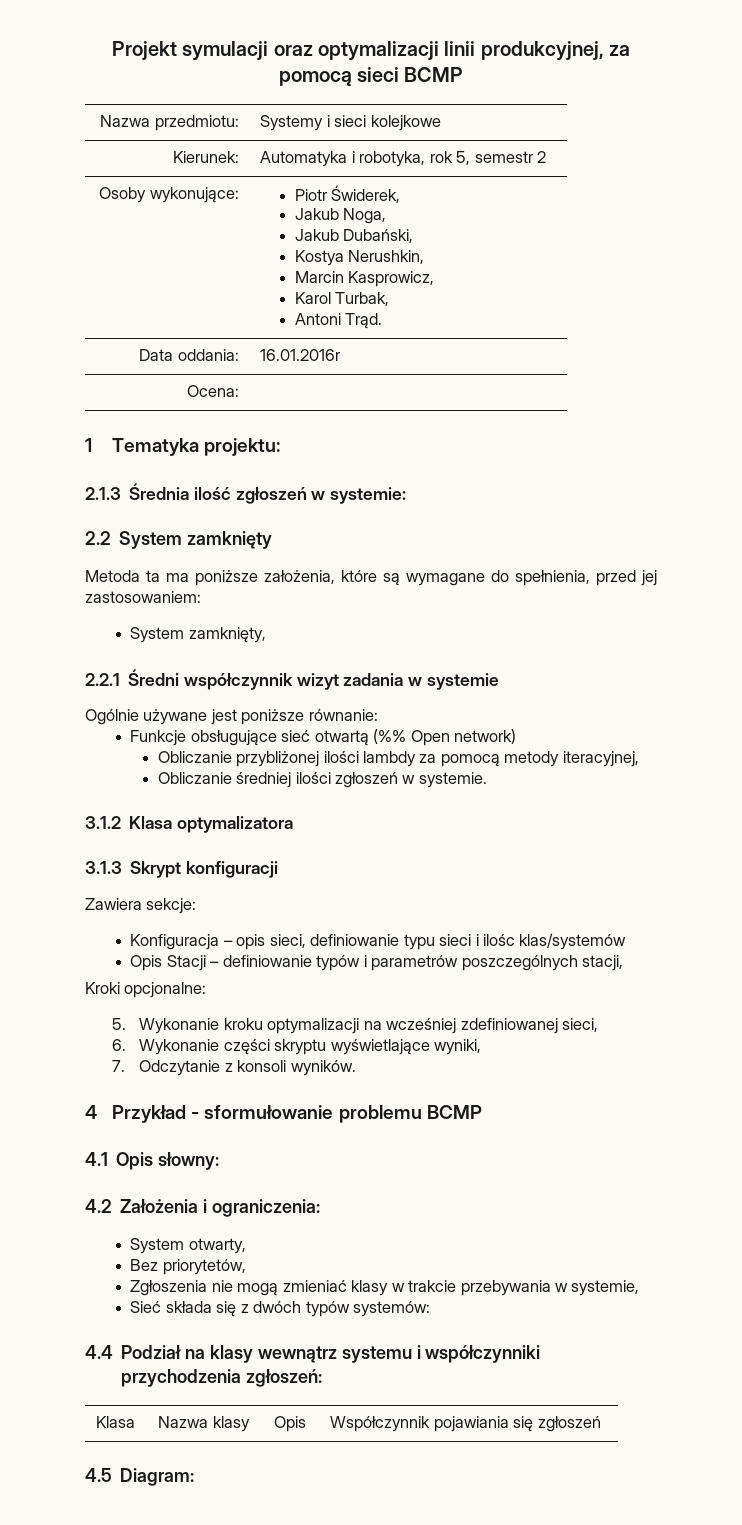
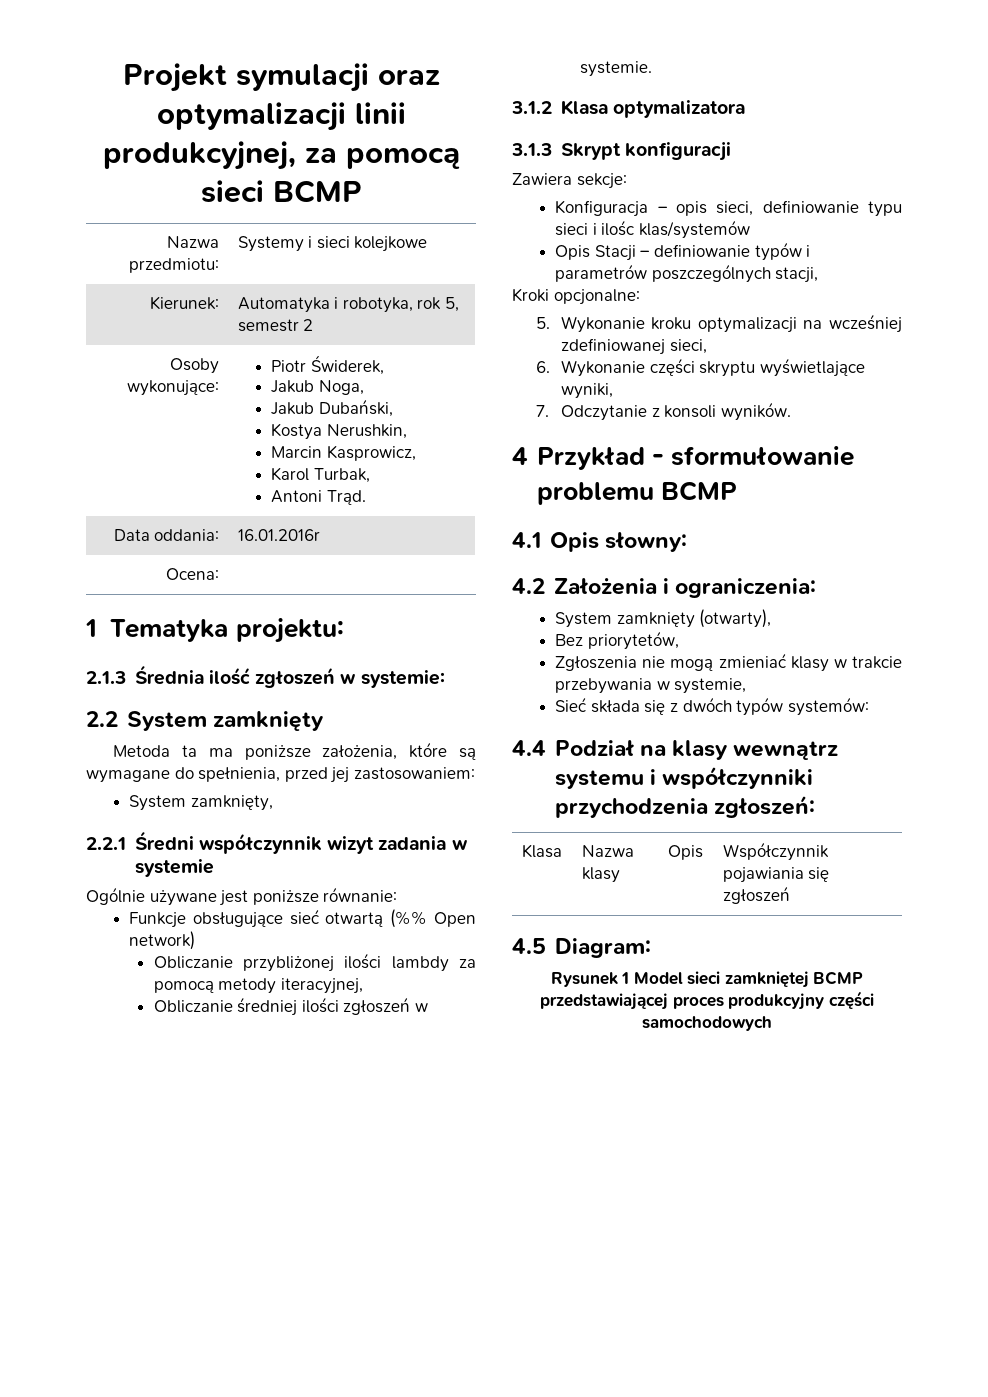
- System otwarty,
+ System zamknięty (otwarty),
+ Rysunek 1 Model sieci zamkniętej BCMP przedstawiającej proces produkcyjny części samochodowych

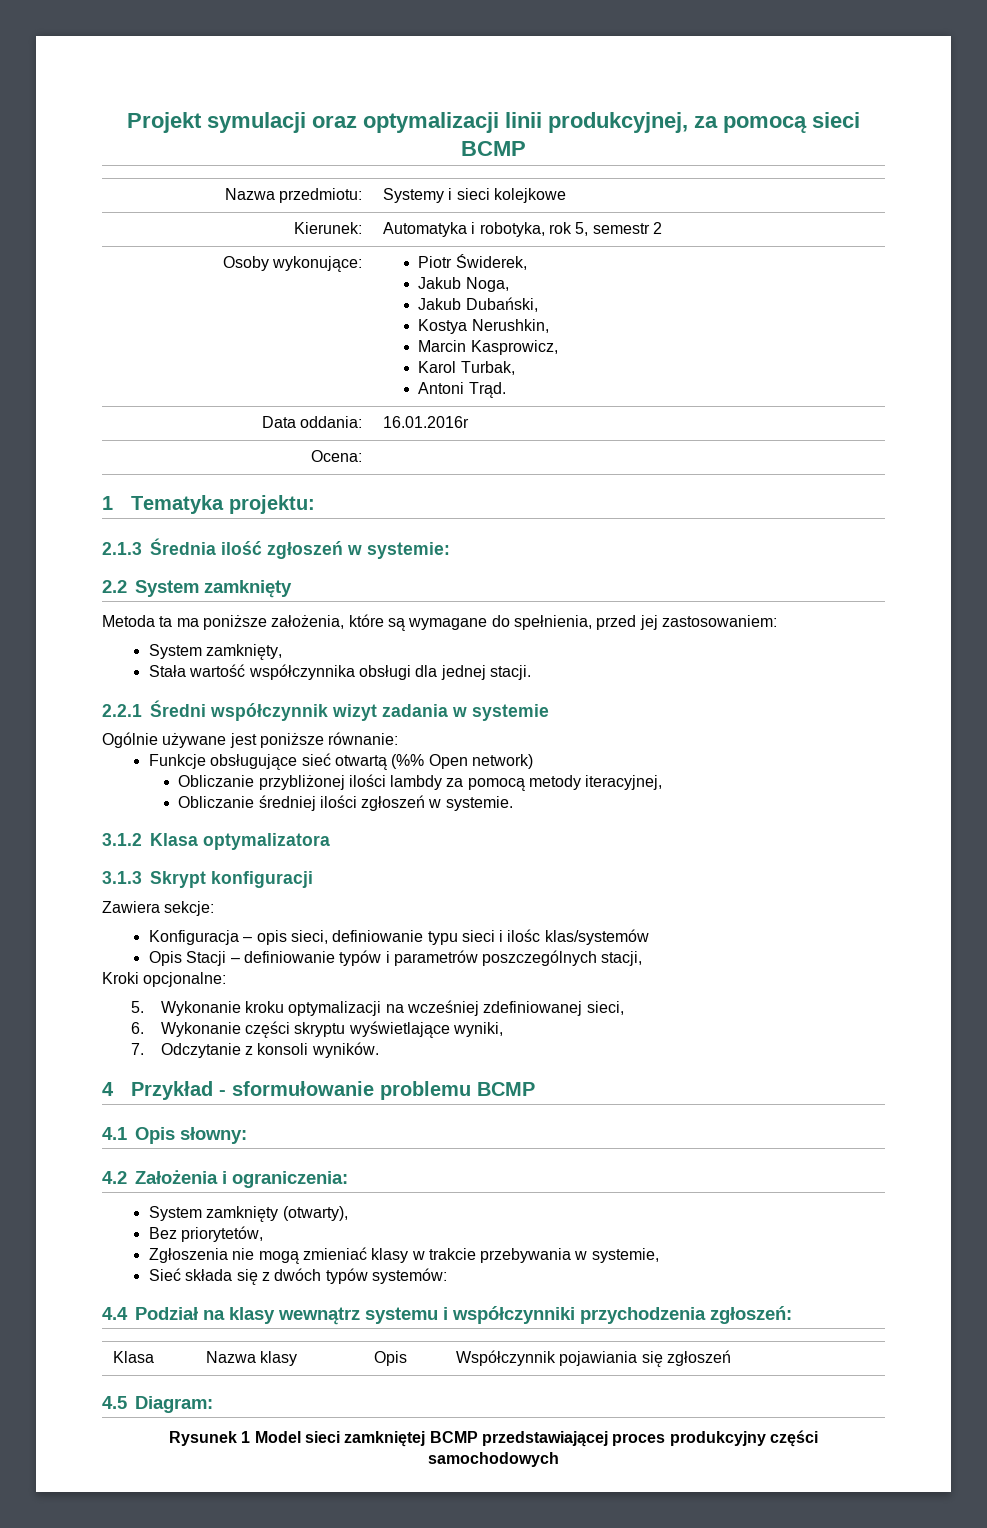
+ Stała wartość współczynnika obsługi dla jednej stacji.

